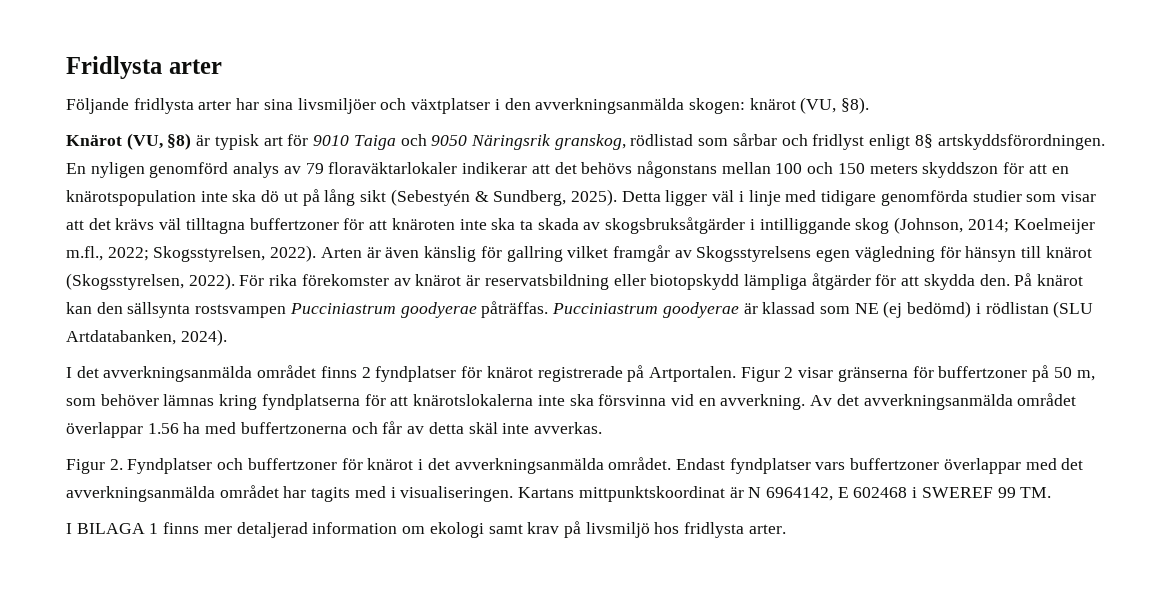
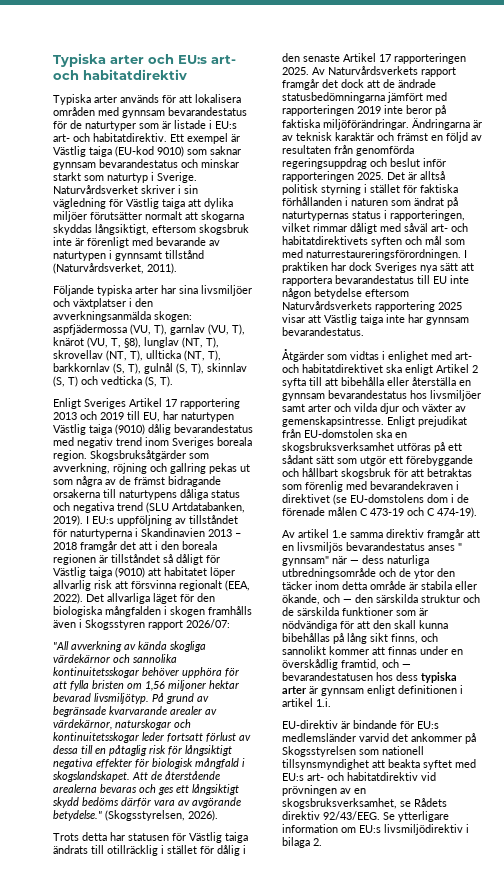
- Fridlysta arter
+ Typiska arter och EU:s art- och habitatdirektiv
+ Typiska arter används för att lokalisera områden med gynnsam bevarandestatus för de naturtyper som är listade i EU:s art- och habitatdirektiv. Ett exempel är Västlig taiga (EU-kod 9010) som saknar gynnsam bevarandestatus och minskar starkt som naturtyp i Sverige. Naturvårdsverket skriver i sin vägledning för Västlig taiga att dylika miljöer förutsätter normalt att skogarna skyddas långsiktigt, eftersom skogsbruk inte är förenligt med bevarande av naturtypen i gynnsamt tillstånd (Naturvårdsverket, 2011).
- Följande fridlysta arter har sina livsmiljöer och växtplatser i den avverkningsanmälda skogen: knärot (VU, §8).
- Knärot (VU, §8) är typisk art för 9010 Taiga och 9050 Näringsrik granskog, rödlistad som sårbar och fridlyst enligt 8§ artskyddsförordningen. En nyligen genomförd analys av 79 floraväktarlokaler indikerar att det behövs någonstans mellan 100 och 150 meters skyddszon för att en knärotspopulation inte ska dö ut på lång sikt (Sebestyén & Sundberg, 2025). Detta ligger väl i linje med tidigare genomförda studier som visar att det krävs väl tilltagna buffertzoner för att knäroten inte ska ta skada av skogsbruksåtgärder i intilliggande skog (Johnson, 2014; Koelmeijer m.fl., 2022; Skogsstyrelsen, 2022). Arten är även känslig för gallring vilket framgår av Skogsstyrelsens egen vägledning för hänsyn till knärot (Skogsstyrelsen, 2022). För rika förekomster av knärot är reservatsbildning eller biotopskydd lämpliga åtgärder för att skydda den. På knärot kan den sällsynta rostsvampen Pucciniastrum goodyerae påträffas. Pucciniastrum goodyerae är klassad som NE (ej bedömd) i rödlistan (SLU Artdatabanken, 2024).
- I det avverkningsanmälda området finns 2 fyndplatser för knärot registrerade på Artportalen. Figur 2 visar gränserna för buffertzoner på 50 m, som behöver lämnas kring fyndplatserna för att knärotslokalerna inte ska försvinna vid en avverkning. Av det avverkningsanmälda området överlappar 1.56 ha med buffertzonerna och får av detta skäl inte avverkas.
- Figur 2. Fyndplatser och buffertzoner för knärot i det avverkningsanmälda området. Endast fyndplatser vars buffertzoner överlappar med det avverkningsanmälda området har tagits med i visualiseringen. Kartans mittpunktskoordinat är N 6964142, E 602468 i SWEREF 99 TM.
- I BILAGA 1 finns mer detaljerad information om ekologi samt krav på livsmiljö hos fridlysta arter.
+ Följande typiska arter har sina livsmiljöer och växtplatser i den avverkningsanmälda skogen: aspfjädermossa (VU, T), garnlav (VU, T), knärot (VU, T, §8), lunglav (NT, T), skrovellav (NT, T), ullticka (NT, T), barkkornlav (S, T), gulnål (S, T), skinnlav (S, T) och vedticka (S, T).
+ Enligt Sveriges Artikel 17 rapportering 2013 och 2019 till EU, har naturtypen Västlig taiga (9010) dålig bevarandestatus med negativ trend inom Sveriges boreala region. Skogsbruksåtgärder som avverkning, röjning och gallring pekas ut som några av de främst bidragande orsakerna till naturtypens dåliga status och negativa trend (SLU Artdatabanken, 2019). I EU:s uppföljning av tillståndet för naturtyperna i Skandinavien 2013 – 2018 framgår det att i den boreala regionen är tillståndet så dåligt för Västlig taiga (9010) att habitatet löper allvarlig risk att försvinna regionalt (EEA, 2022). Det allvarliga läget för den biologiska mångfalden i skogen framhålls även i Skogsstyren rapport 2026/07:
+ "All avverkning av kända skogliga värdekärnor och sannolika kontinuitetsskogar behöver upphöra för att fylla bristen om 1,56 miljoner hektar bevarad livsmiljötyp. På grund av begränsade kvarvarande arealer av värdekärnor, naturskogar och kontinuitetsskogar leder fortsatt förlust av dessa till en påtaglig risk för långsiktigt negativa effekter för biologisk mångfald i skogslandskapet. Att de återstående arealerna bevaras och ges ett långsiktigt skydd bedöms därför vara av avgörande betydelse." (Skogsstyrelsen, 2026).
+ Trots detta har statusen för Västlig taiga ändrats till otillräcklig i stället för dålig i den senaste Artikel 17 rapporteringen 2025. Av Naturvårdsverkets rapport framgår det dock att de ändrade statusbedömningarna jämfört med rapporteringen 2019 inte beror på faktiska miljöförändringar. Ändringarna är av teknisk karaktär och främst en följd av resultaten från genomförda regeringsuppdrag och beslut inför rapporteringen 2025. Det är alltså politisk styrning i stället för faktiska förhållanden i naturen som ändrat på naturtypernas status i rapporteringen, vilket rimmar dåligt med såväl art- och habitatdirektivets syften och mål som med naturrestaureringsförordningen. I praktiken har dock Sveriges nya sätt att rapportera bevarandestatus till EU inte någon betydelse eftersom Naturvårdsverkets rapportering 2025 visar att Västlig taiga inte har gynnsam bevarandestatus.
+ Åtgärder som vidtas i enlighet med art- och habitatdirektivet ska enligt Artikel 2 syfta till att bibehålla eller återställa en gynnsam bevarandestatus hos livsmiljöer samt arter och vilda djur och växter av gemenskapsintresse. Enligt prejudikat från EU-domstolen ska en skogsbruksverksamhet utföras på ett sådant sätt som utgör ett förebyggande och hållbart skogsbruk för att betraktas som förenlig med bevarandekraven i direktivet (se EU-domstolens dom i de förenade målen C 473-19 och C 474-19).
+ Av artikel 1.e samma direktiv framgår att en livsmiljös bevarandestatus anses " gynnsam" när — dess naturliga utbredningsområde och de ytor den täcker inom detta område är stabila eller ökande, och — den särskilda struktur och de särskilda funktioner som är nödvändiga för att den skall kunna bibehållas på lång sikt finns, och sannolikt kommer att finnas under en överskådlig framtid, och — bevarandestatusen hos dess typiska arter är gynnsam enligt definitionen i artikel 1.i.
+ EU-direktiv är bindande för EU:s medlemsländer varvid det ankommer på Skogsstyrelsen som nationell tillsynsmyndighet att beakta syftet med EU:s art- och habitatdirektiv vid prövningen av en skogsbruksverksamhet, se Rådets direktiv 92/43/EEG. Se ytterligare information om EU:s livsmiljödirektiv i bilaga 2.

